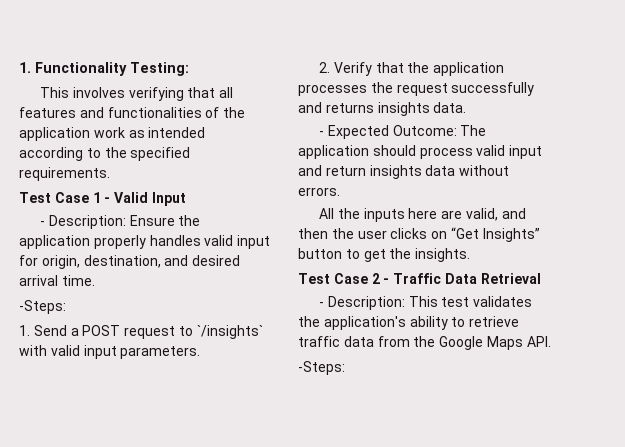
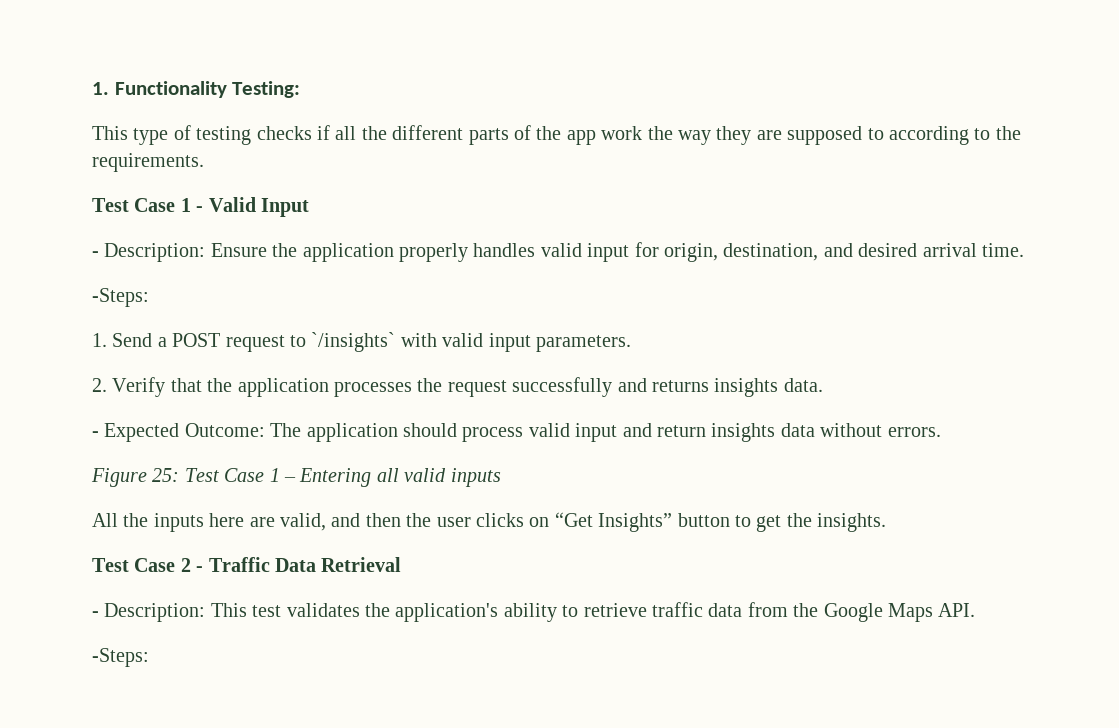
- This involves verifying that all features and functionalities of the application work as intended according to the specified requirements.
+ This type of testing checks if all the different parts of the app work the way they are supposed to according to the requirements.
+ Figure 25: Test Case 1 – Entering all valid inputs

